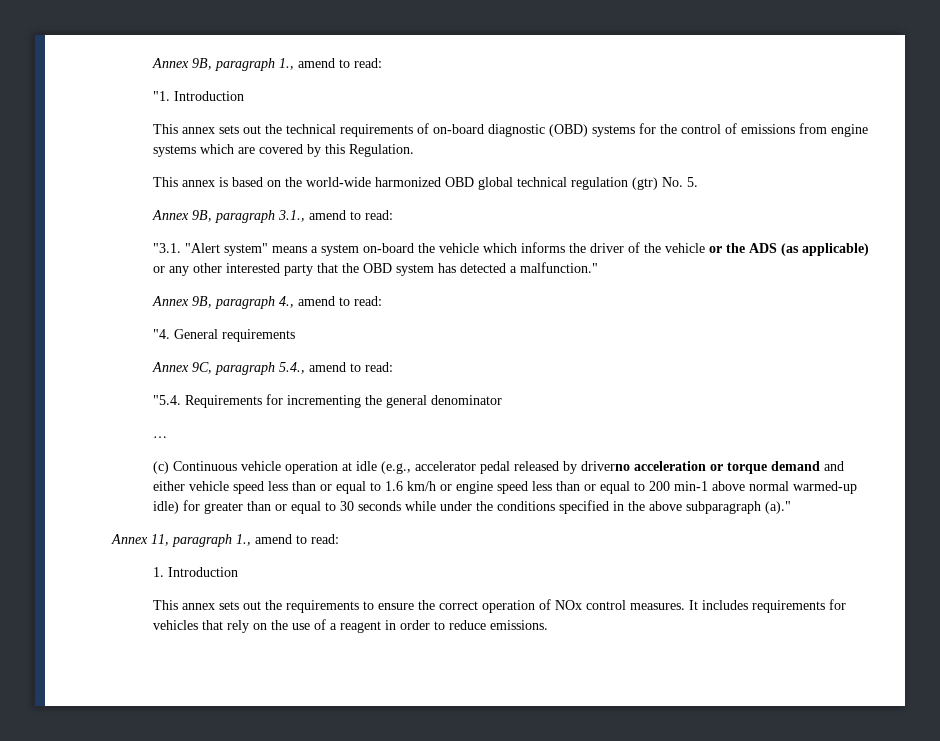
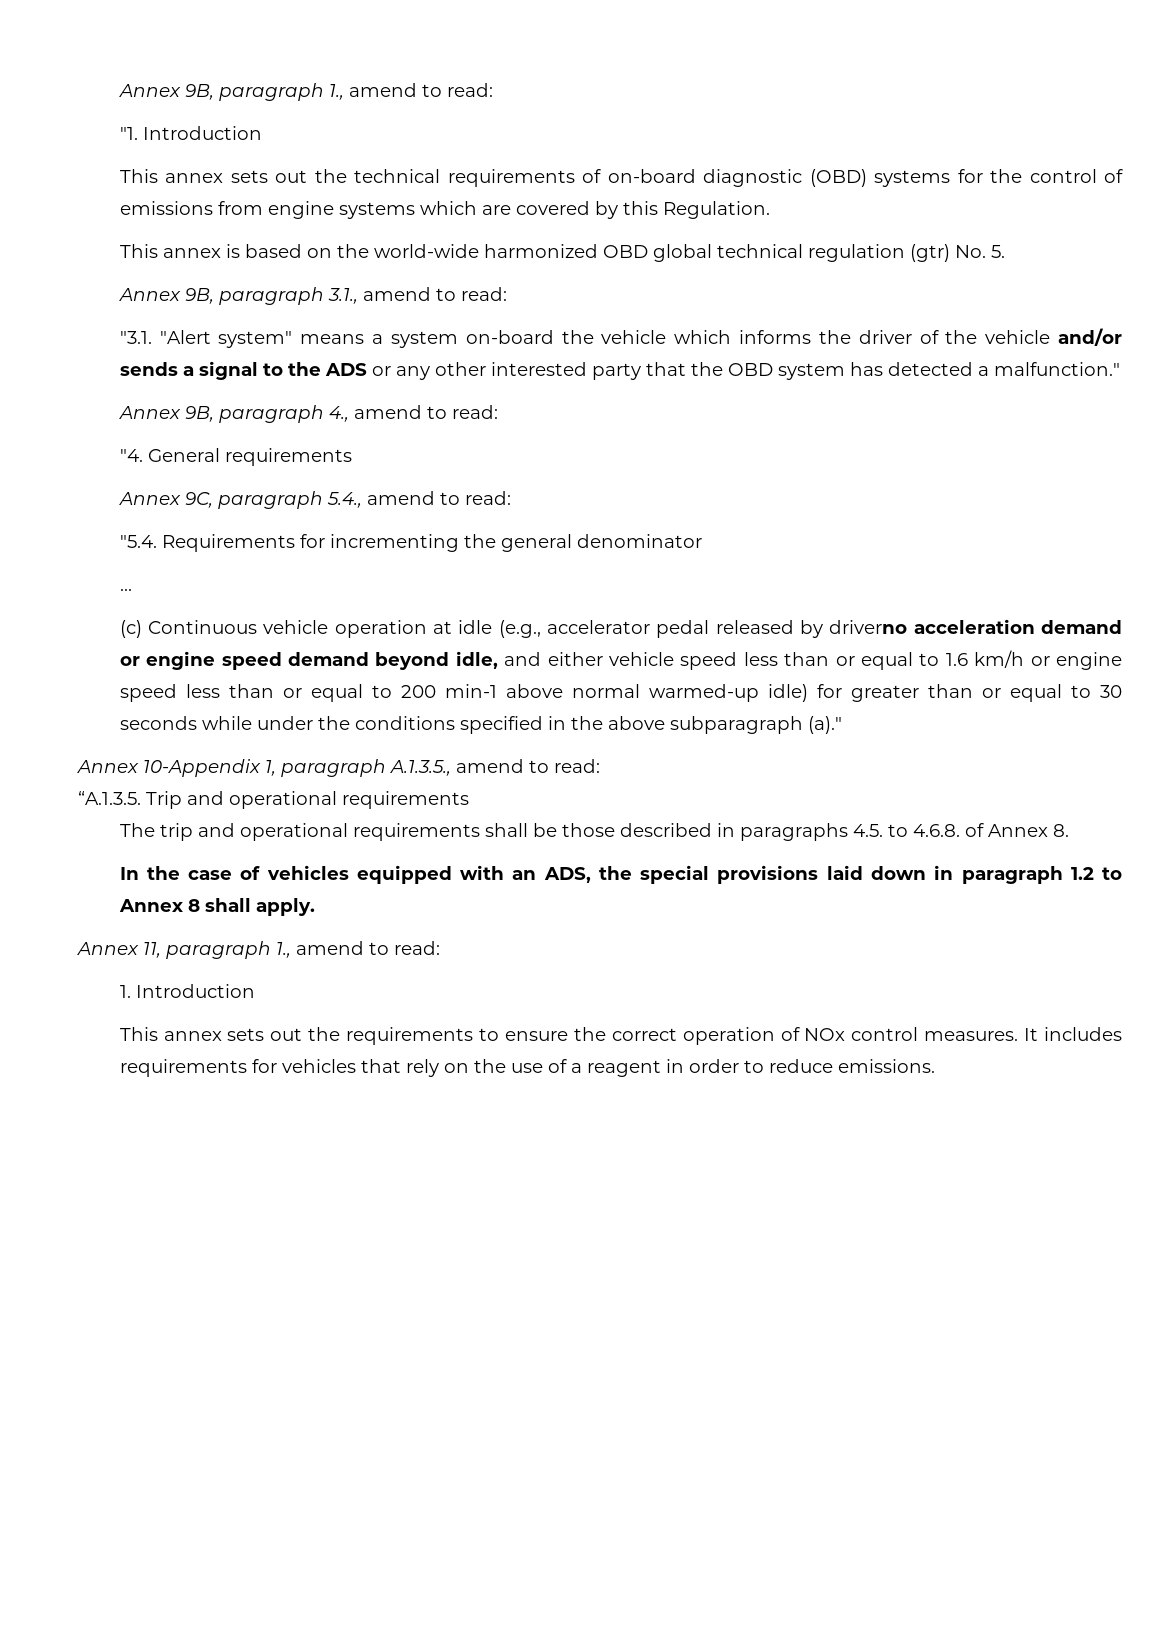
- "3.1. "Alert system" means a system on-board the vehicle which informs the driver of the vehicle or the ADS (as applicable) or any other interested party that the OBD system has detected a malfunction."
+ "3.1. "Alert system" means a system on-board the vehicle which informs the driver of the vehicle and/or sends a signal to the ADS or any other interested party that the OBD system has detected a malfunction."
- (c) Continuous vehicle operation at idle (e.g., accelerator pedal released by driverno acceleration or torque demand and either vehicle speed less than or equal to 1.6 km/h or engine speed less than or equal to 200 min-1 above normal warmed-up idle) for greater than or equal to 30 seconds while under the conditions specified in the above subparagraph (a)."
+ (c) Continuous vehicle operation at idle (e.g., accelerator pedal released by driverno acceleration demand or engine speed demand beyond idle, and either vehicle speed less than or equal to 1.6 km/h or engine speed less than or equal to 200 min-1 above normal warmed-up idle) for greater than or equal to 30 seconds while under the conditions specified in the above subparagraph (a)."
+ Annex 10-Appendix 1, paragraph A.1.3.5., amend to read:
+ “A.1.3.5. Trip and operational requirements
+ The trip and operational requirements shall be those described in paragraphs 4.5. to 4.6.8. of Annex 8.
+ In the case of vehicles equipped with an ADS, the special provisions laid down in paragraph 1.2 to Annex 8 shall apply.

